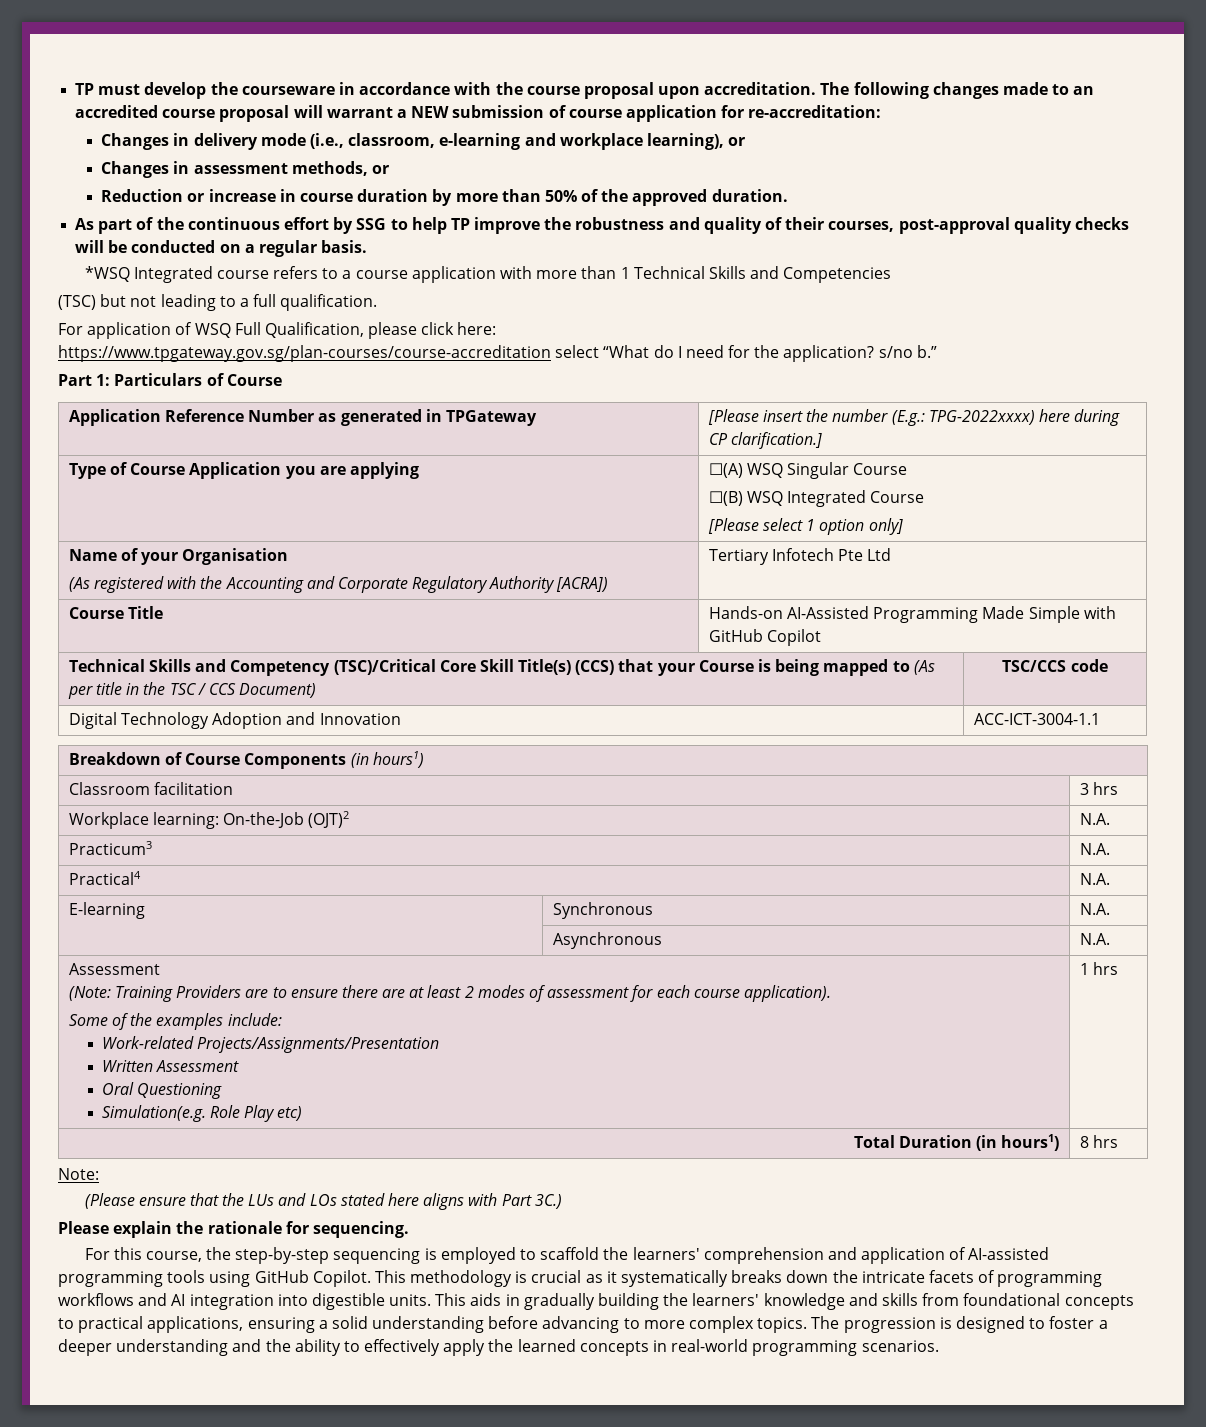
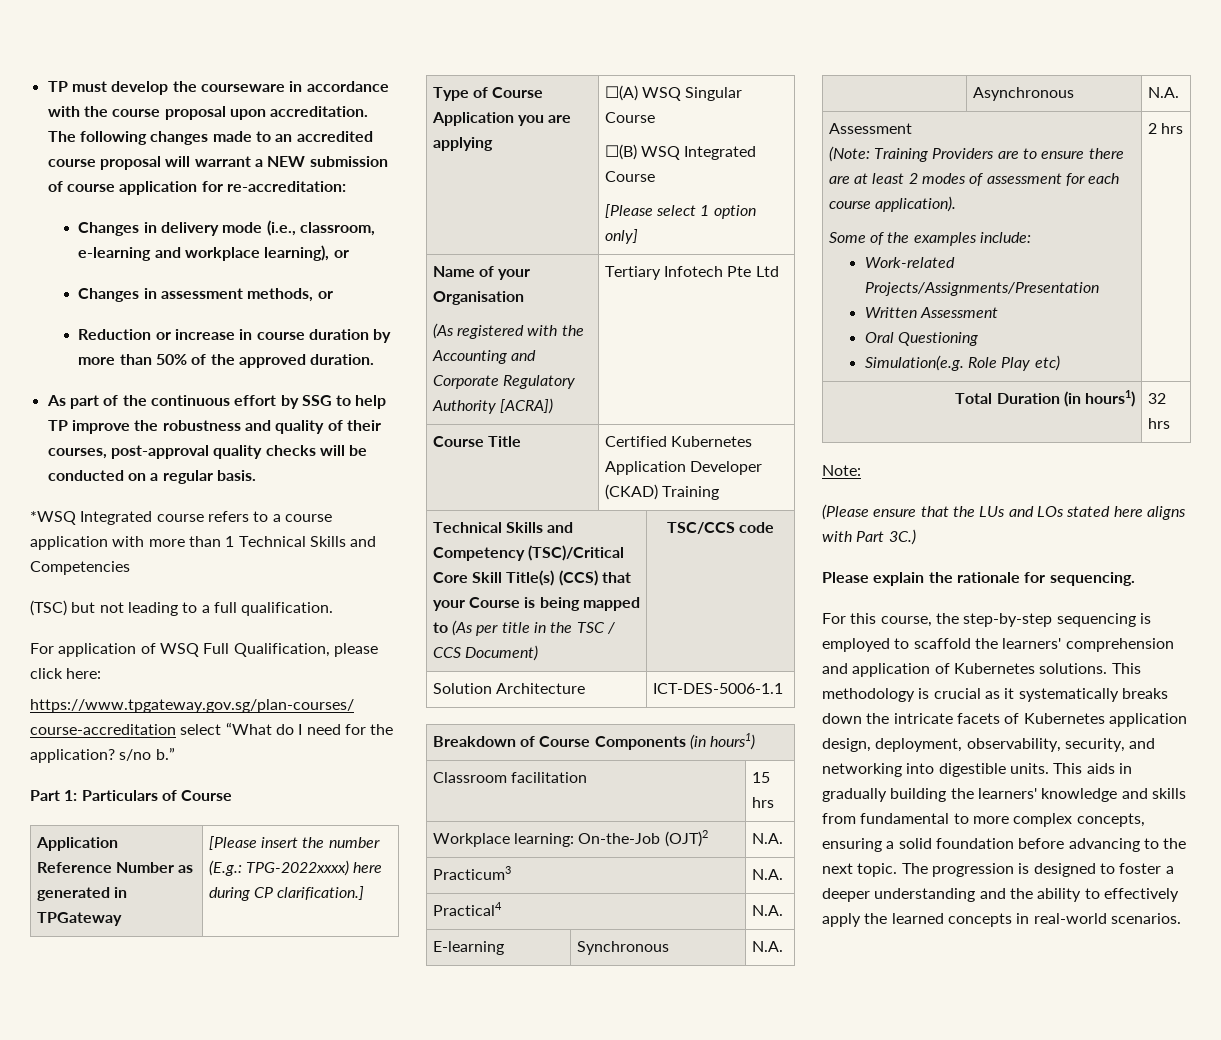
- Course Title | Hands-on AI-Assisted Programming Made Simple with GitHub Copilot
+ Course Title | Certified Kubernetes Application Developer (CKAD) Training
- Digital Technology Adoption and Innovation | ACC-ICT-3004-1.1
+ Solution Architecture | ICT-DES-5006-1.1
- Classroom facilitation | 3 hrs
+ Classroom facilitation | 15 hrs
  | Asynchronous | N.A.
  Assessment
  (Note: Training Providers are to ensure there are at least 2 modes of assessment for each course application).
  Some of the examples include:
  Work-related Projects/Assignments/Presentation
  Written Assessment
  Oral Questioning
- Simulation(e.g. Role Play etc) | 1 hrs
+ Simulation(e.g. Role Play etc) | 2 hrs
- Total Duration (in hours1) | 8 hrs
+ Total Duration (in hours1) | 32 hrs
- For this course, the step-by-step sequencing is employed to scaffold the learners' comprehension and application of AI-assisted programming tools using GitHub Copilot.
+ For this course, the step-by-step sequencing is employed to scaffold the learners' comprehension and application of Kubernetes solutions.
- This methodology is crucial as it systematically breaks down the intricate facets of programming workflows and AI integration into digestible units.
+ This methodology is crucial as it systematically breaks down the intricate facets of Kubernetes application design, deployment, observability, security, and networking into digestible units.
- This aids in gradually building the learners' knowledge and skills from foundational concepts to practical applications, ensuring a solid understanding before advancing to more complex topics.
+ This aids in gradually building the learners' knowledge and skills from fundamental to more complex concepts, ensuring a solid foundation before advancing to the next topic.
- The progression is designed to foster a deeper understanding and the ability to effectively apply the learned concepts in real-world programming scenarios.
+ The progression is designed to foster a deeper understanding and the ability to effectively apply the learned concepts in real-world scenarios.

